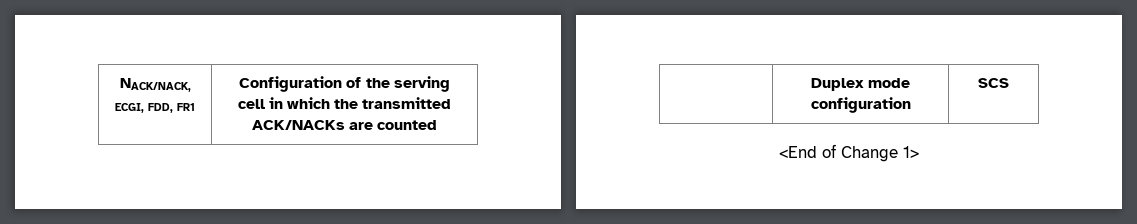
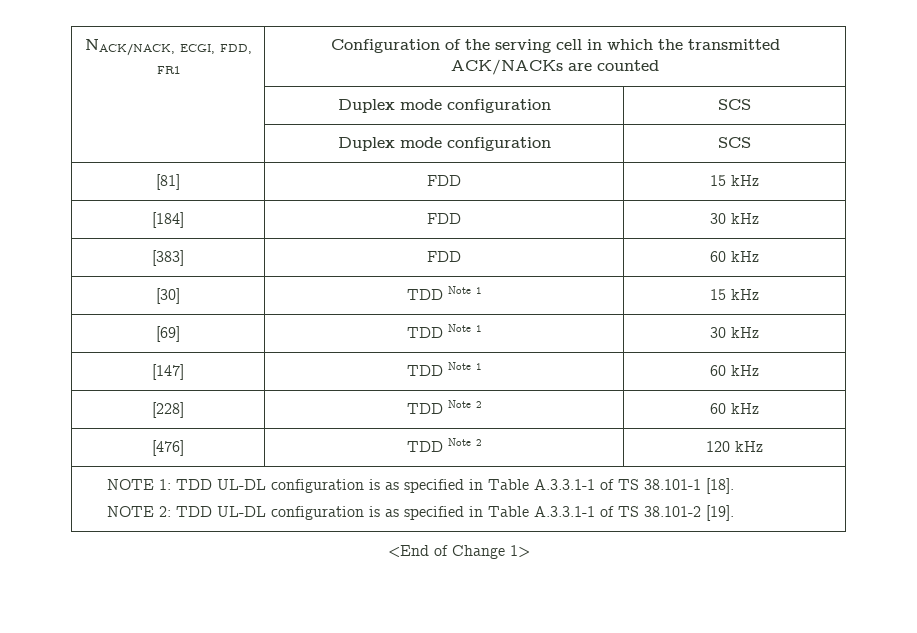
  NACK/NACK, ECGI, FDD, FR1 | Configuration of the serving cell in which the transmitted ACK/NACKs are counted
  | Duplex mode configuration | SCS
+ | Duplex mode configuration | SCS
+ [81] | FDD | 15 kHz
+ [184] | FDD | 30 kHz
+ [383] | FDD | 60 kHz
+ [30] | TDD Note 1 | 15 kHz
+ [69] | TDD Note 1 | 30 kHz
+ [147] | TDD Note 1 | 60 kHz
+ [228] | TDD Note 2 | 60 kHz
+ [476] | TDD Note 2 | 120 kHz
+ NOTE 1: TDD UL-DL configuration is as specified in Table A.3.3.1-1 of TS 38.101-1 [18].
+ NOTE 2: TDD UL-DL configuration is as specified in Table A.3.3.1-1 of TS 38.101-2 [19].

